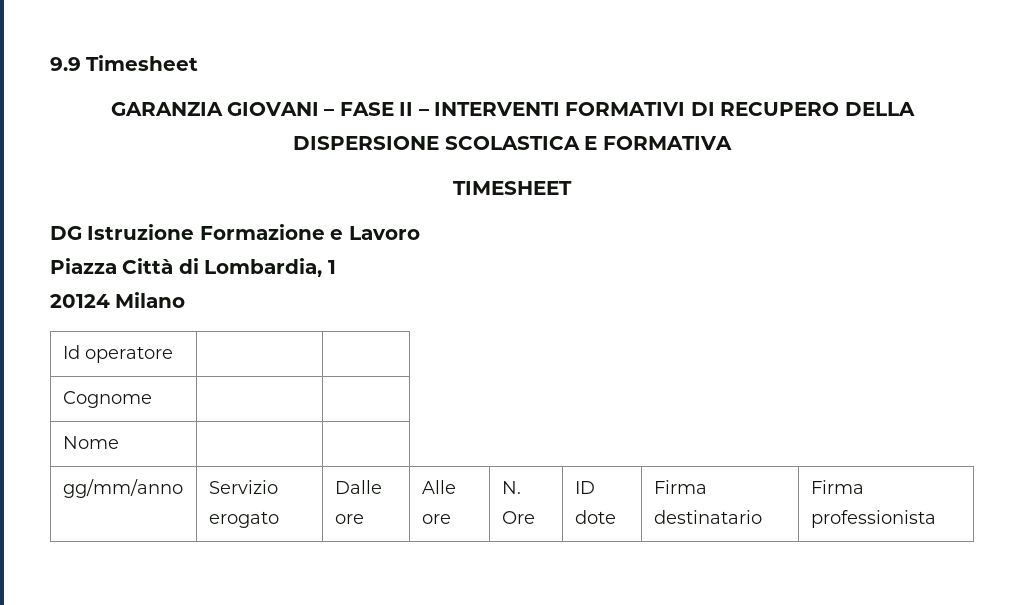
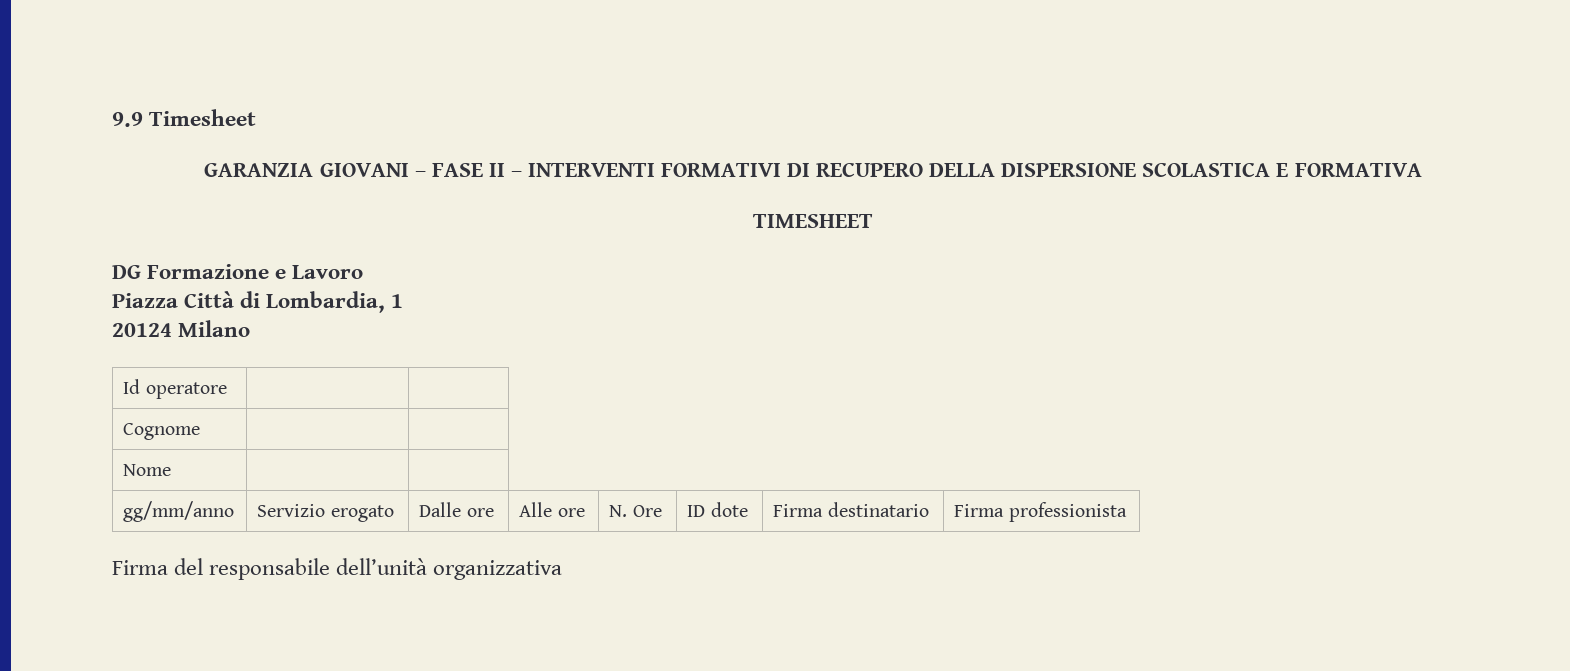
- DG Istruzione Formazione e Lavoro
+ DG Formazione e Lavoro
+ Firma del responsabile dell’unità organizzativa

